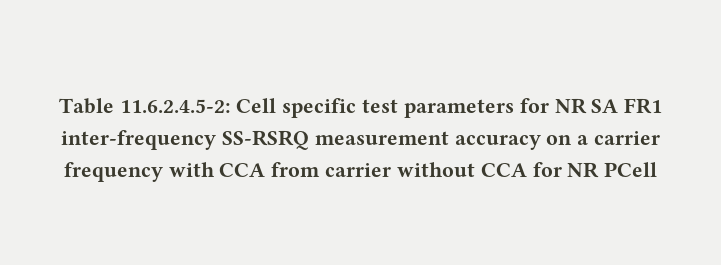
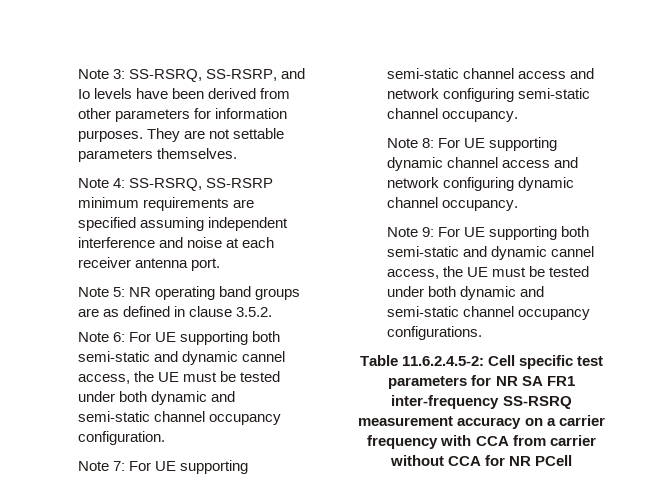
+ Note 3: SS-RSRQ, SS-RSRP, and Io levels have been derived from other parameters for information purposes. They are not settable parameters themselves.
+ Note 4: SS-RSRQ, SS-RSRP minimum requirements are specified assuming independent interference and noise at each receiver antenna port.
+ Note 5: NR operating band groups are as defined in clause 3.5.2.
+ Note 6: For UE supporting both semi-static and dynamic cannel access, the UE must be tested under both dynamic and semi-static channel occupancy configuration.
+ Note 7: For UE supporting semi-static channel access and network configuring semi-static channel occupancy.
+ Note 8: For UE supporting dynamic channel access and network configuring dynamic channel occupancy.
+ Note 9: For UE supporting both semi-static and dynamic cannel access, the UE must be tested under both dynamic and semi-static channel occupancy configurations.

